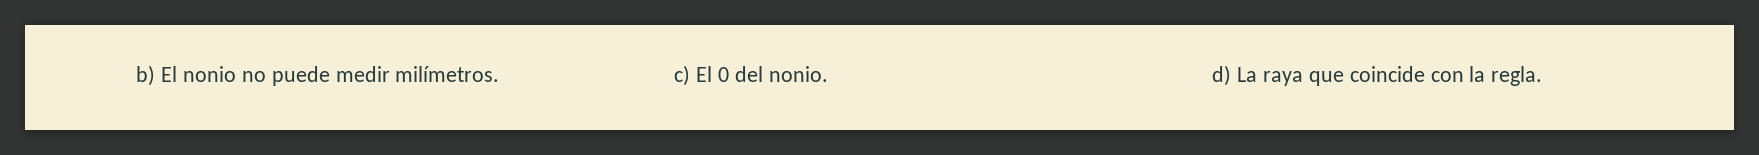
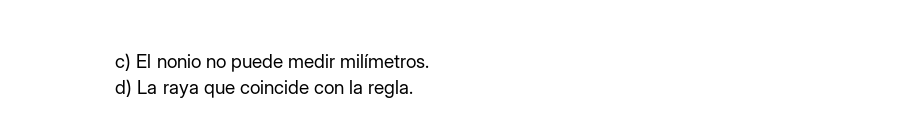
- b) El nonio no puede medir milímetros.
+ c) El nonio no puede medir milímetros.
- c) El 0 del nonio.

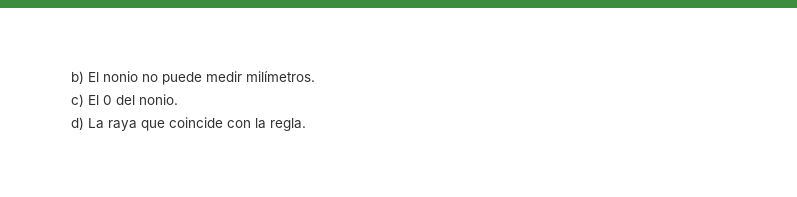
- c) El nonio no puede medir milímetros.
+ b) El nonio no puede medir milímetros.
+ c) El 0 del nonio.

